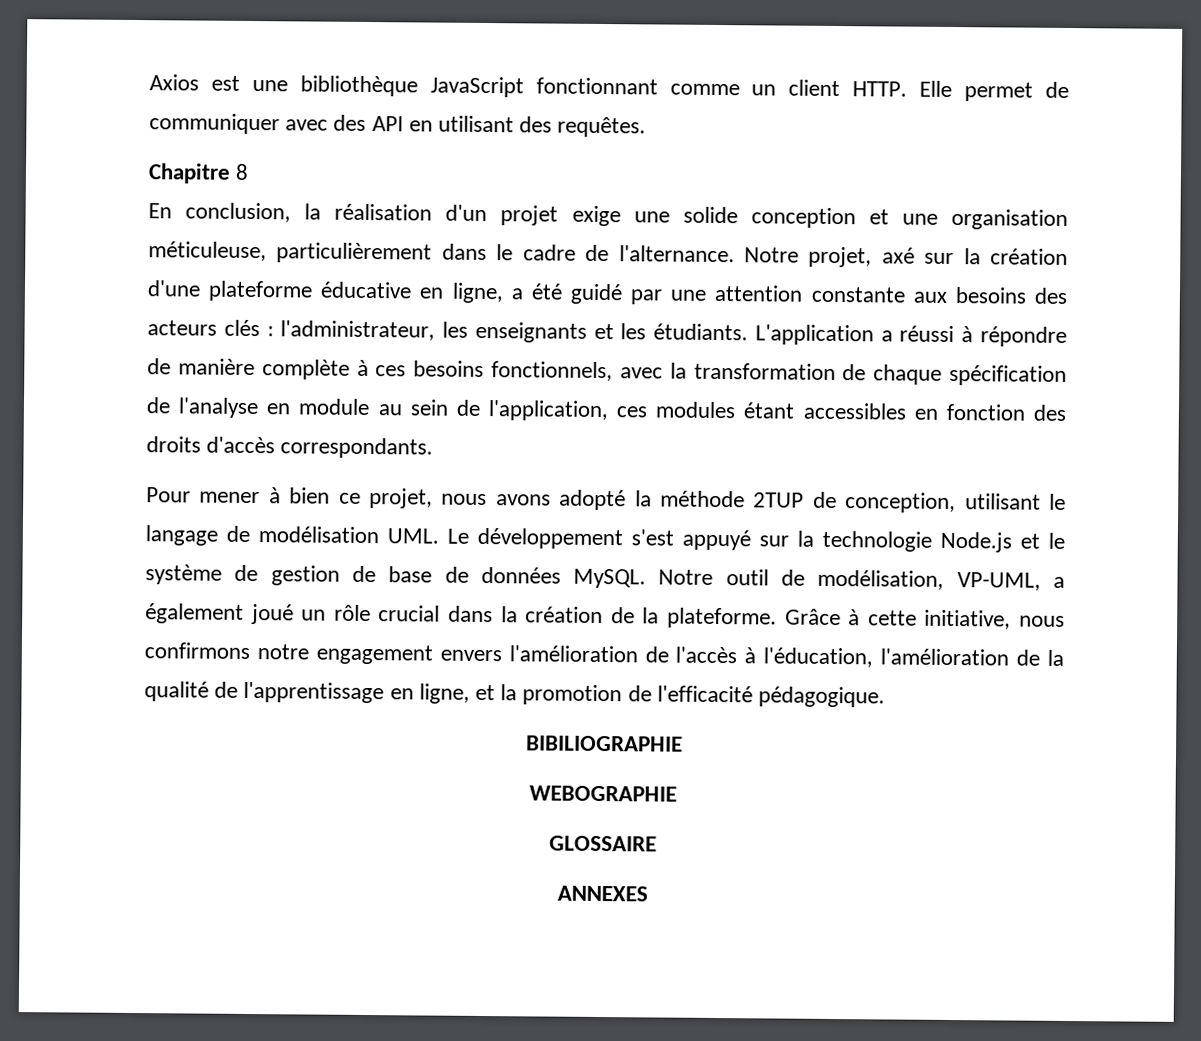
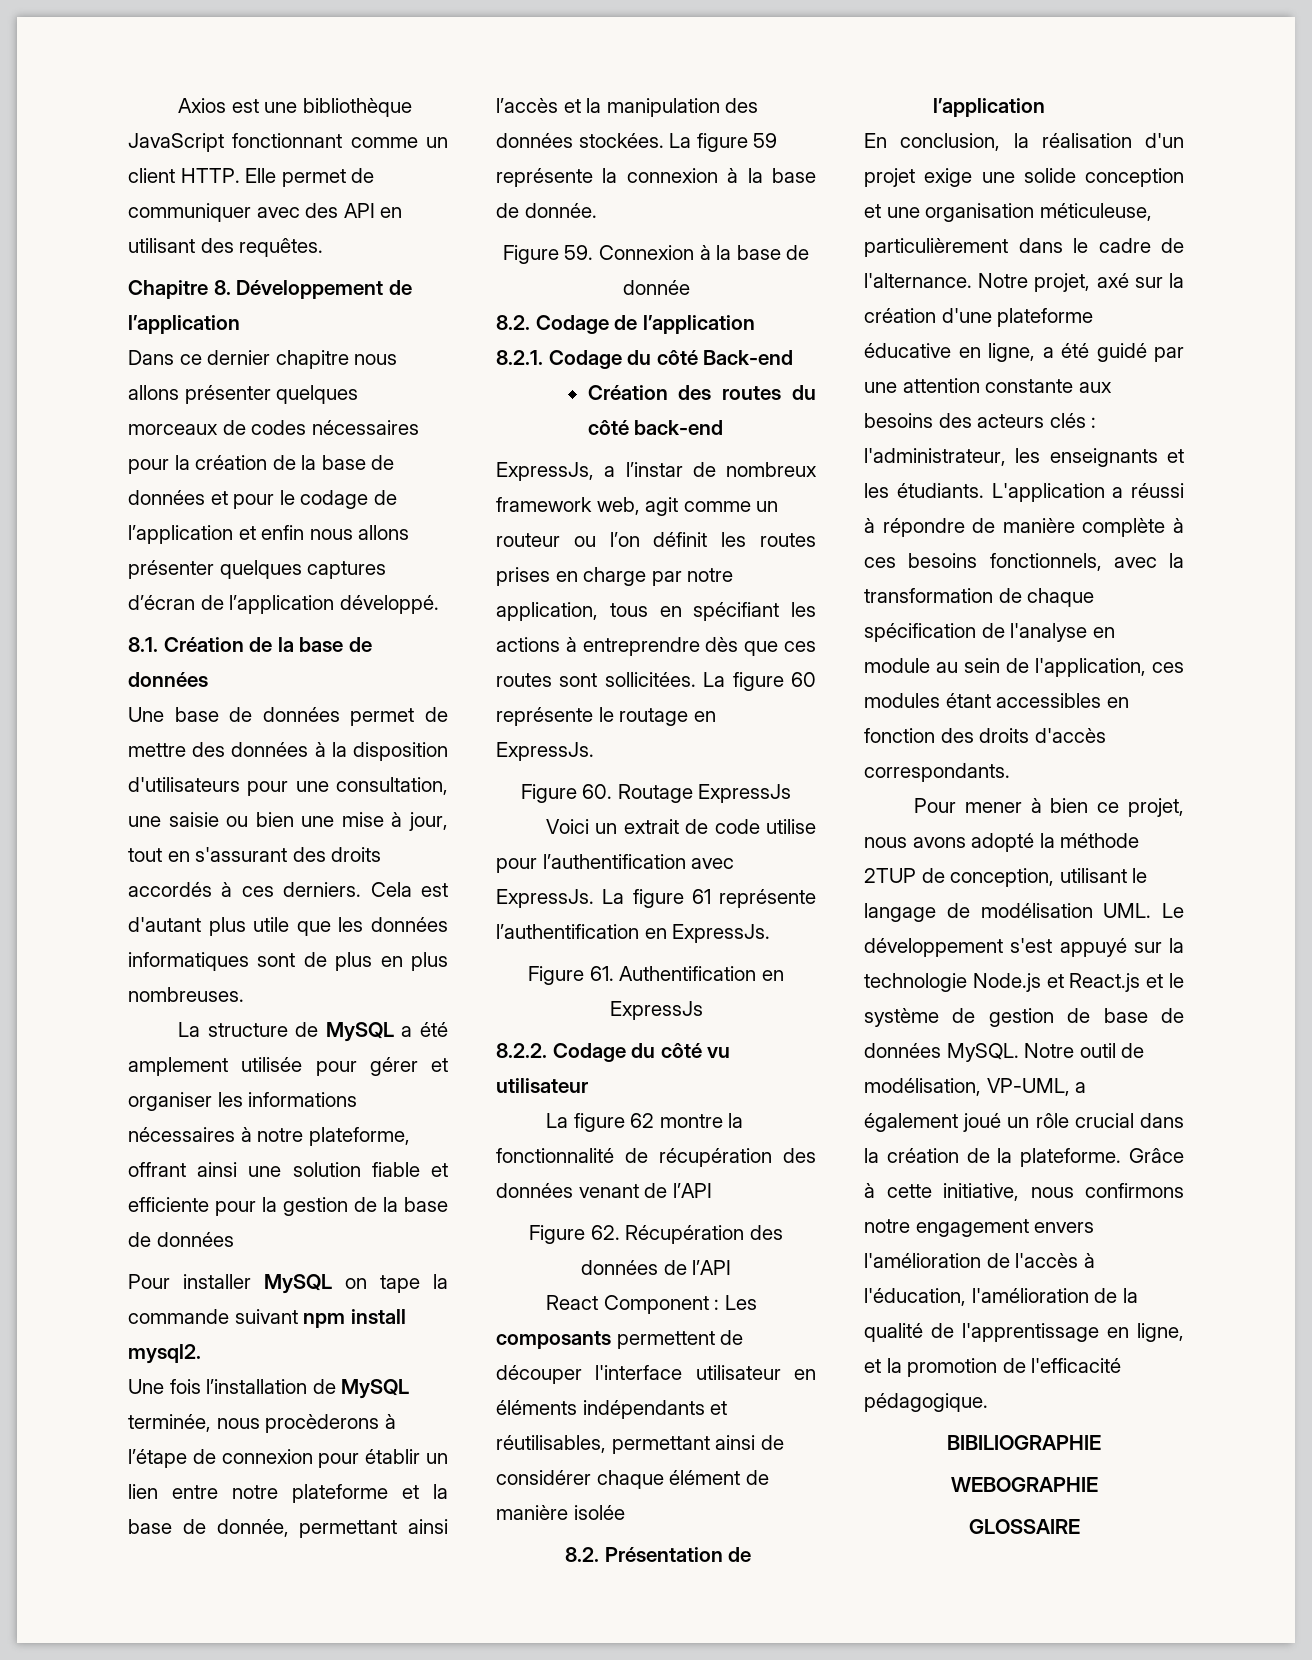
- Chapitre 8
+ Chapitre 8. Développement de l’application
+ Dans ce dernier chapitre nous allons présenter quelques morceaux de codes nécessaires pour la création de la base de données et pour le codage de l’application et enfin nous allons présenter quelques captures d’écran de l’application développé.
+ 8.1. Création de la base de données
+ Une base de données permet de mettre des données à la disposition d'utilisateurs pour une consultation, une saisie ou bien une mise à jour, tout en s'assurant des droits accordés à ces derniers. Cela est d'autant plus utile que les données informatiques sont de plus en plus nombreuses.
+ La structure de MySQL a été amplement utilisée pour gérer et organiser les informations nécessaires à notre plateforme, offrant ainsi une solution fiable et efficiente pour la gestion de la base de données
+ Pour installer MySQL on tape la commande suivant npm install mysql2.
+ Une fois l’installation de MySQL terminée, nous procèderons à l’étape de connexion pour établir un lien entre notre plateforme et la base de donnée, permettant ainsi l’accès et la manipulation des données stockées. La figure 59 représente la connexion à la base de donnée.
+ Figure 59. Connexion à la base de donnée
+ 8.2. Codage de l’application
+ 8.2.1. Codage du côté Back-end
+ Création des routes du côté back-end
+ ExpressJs, a l’instar de nombreux framework web, agit comme un routeur ou l’on définit les routes prises en charge par notre application, tous en spécifiant les actions à entreprendre dès que ces routes sont sollicitées. La figure 60 représente le routage en ExpressJs.
+ Figure 60. Routage ExpressJs
+ Voici un extrait de code utilise pour l’authentification avec ExpressJs. La figure 61 représente l’authentification en ExpressJs.
+ Figure 61. Authentification en ExpressJs
+ 8.2.2. Codage du côté vu utilisateur
+ La figure 62 montre la fonctionnalité de récupération des données venant de l’API
+ Figure 62. Récupération des données de l’API
+ React Component : Les composants permettent de découper l'interface utilisateur en éléments indépendants et réutilisables, permettant ainsi de considérer chaque élément de manière isolée
+ 8.2. Présentation de l’application
- Pour mener à bien ce projet, nous avons adopté la méthode 2TUP de conception, utilisant le langage de modélisation UML. Le développement s'est appuyé sur la technologie Node.js et le système de gestion de base de données MySQL.
+ Pour mener à bien ce projet, nous avons adopté la méthode 2TUP de conception, utilisant le langage de modélisation UML. Le développement s'est appuyé sur la technologie Node.js et React.js et le système de gestion de base de données MySQL.
- ANNEXES

